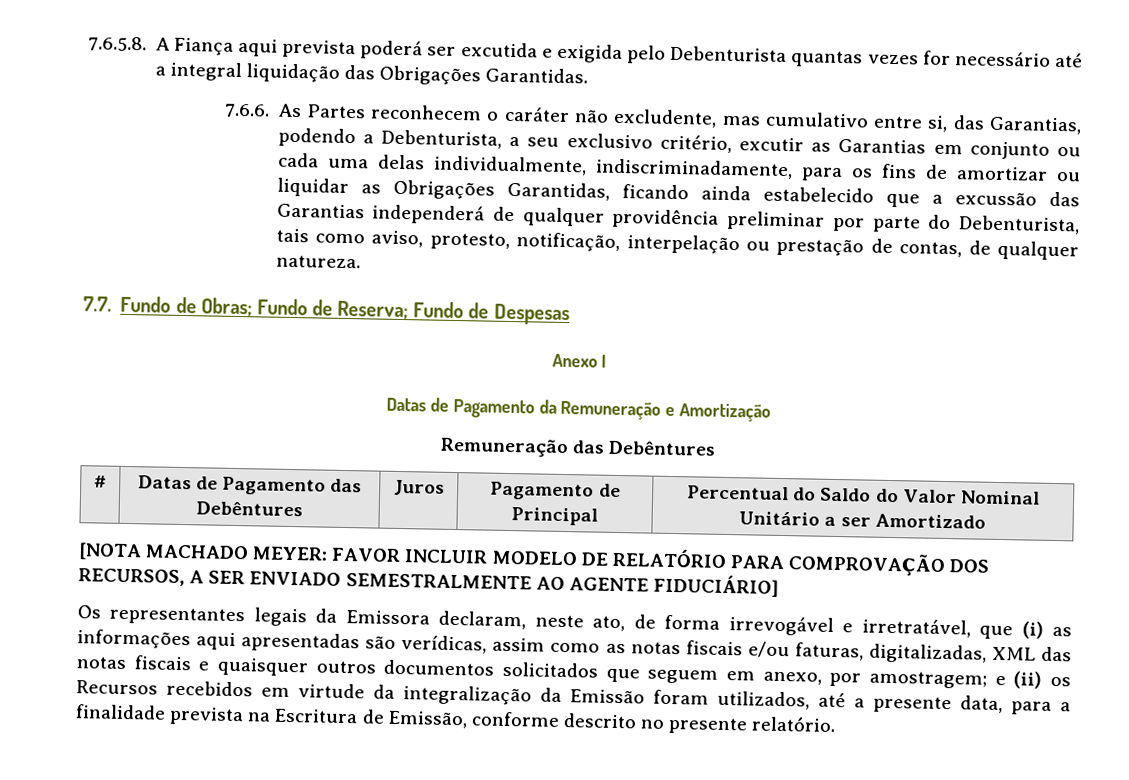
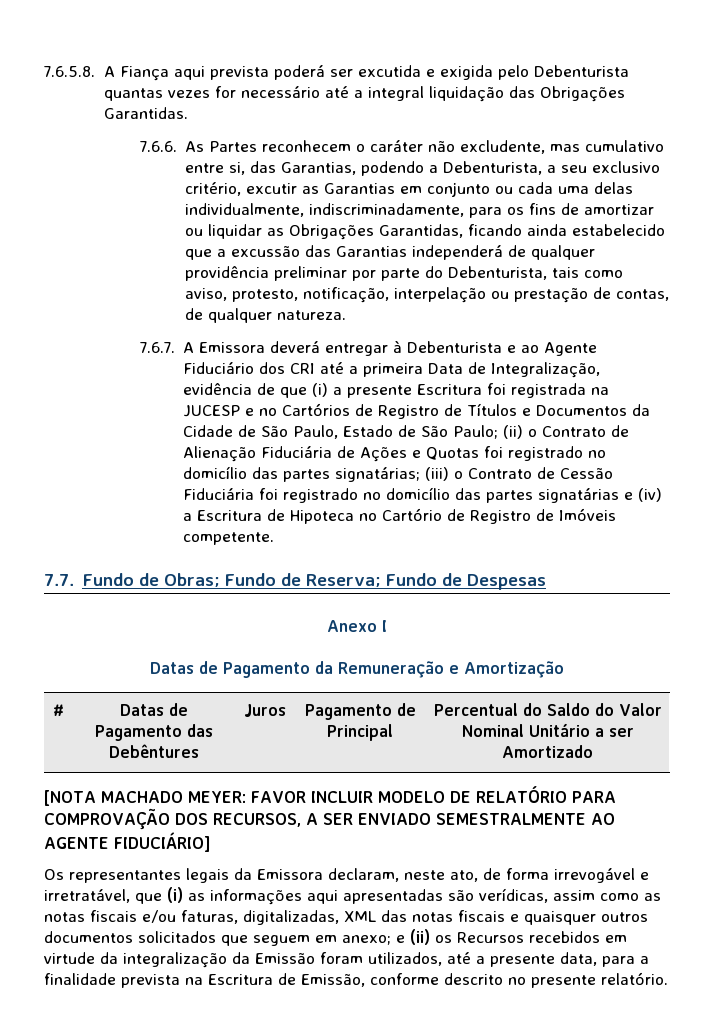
+ 7.6.7. A Emissora deverá entregar à Debenturista e ao Agente Fiduciário dos CRI até a primeira Data de Integralização, evidência de que (i) a presente Escritura foi registrada na JUCESP e no Cartórios de Registro de Títulos e Documentos da Cidade de São Paulo, Estado de São Paulo; (ii) o Contrato de Alienação Fiduciária de Ações e Quotas foi registrado no domicílio das partes signatárias; (iii) o Contrato de Cessão Fiduciária foi registrado no domicílio das partes signatárias e (iv) a Escritura de Hipoteca no Cartório de Registro de Imóveis competente.
- Remuneração das Debêntures
- Os representantes legais da Emissora declaram, neste ato, de forma irrevogável e irretratável, que (i) as informações aqui apresentadas são verídicas, assim como as notas fiscais e/ou faturas, digitalizadas, XML das notas fiscais e quaisquer outros documentos solicitados que seguem em anexo, por amostragem;
+ Os representantes legais da Emissora declaram, neste ato, de forma irrevogável e irretratável, que (i) as informações aqui apresentadas são verídicas, assim como as notas fiscais e/ou faturas, digitalizadas, XML das notas fiscais e quaisquer outros documentos solicitados que seguem em anexo;

